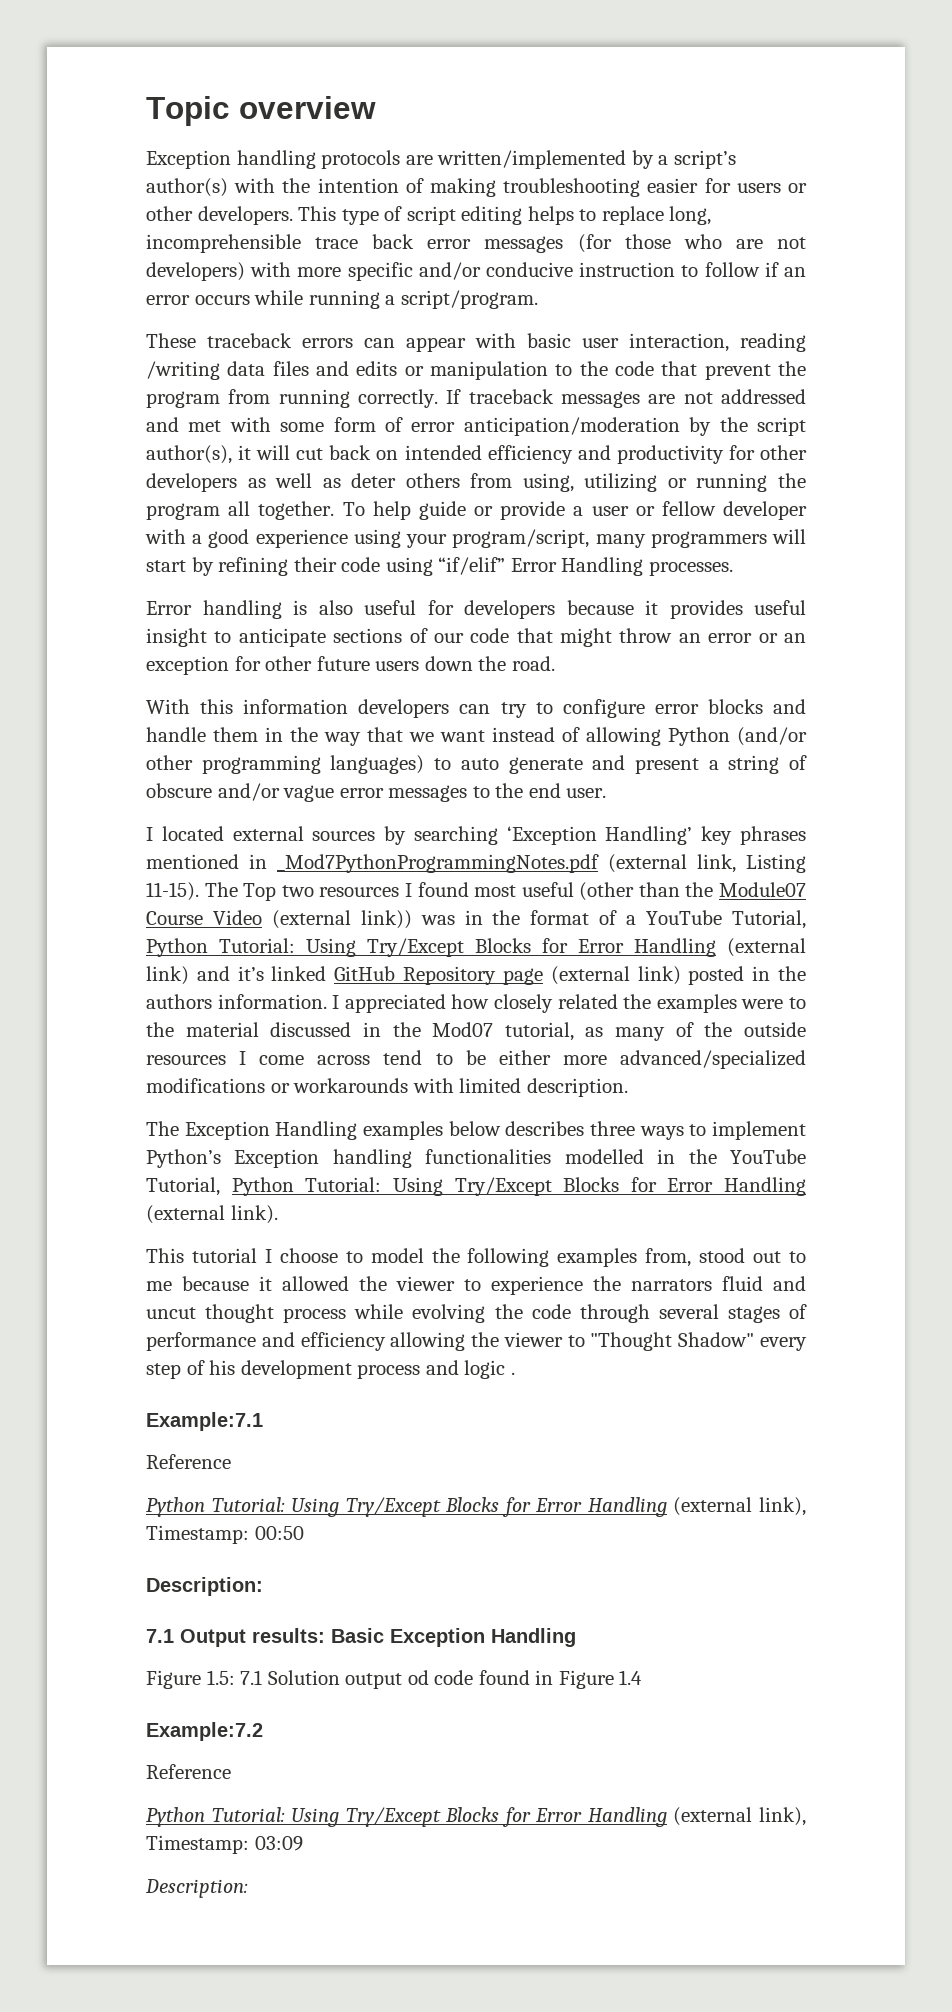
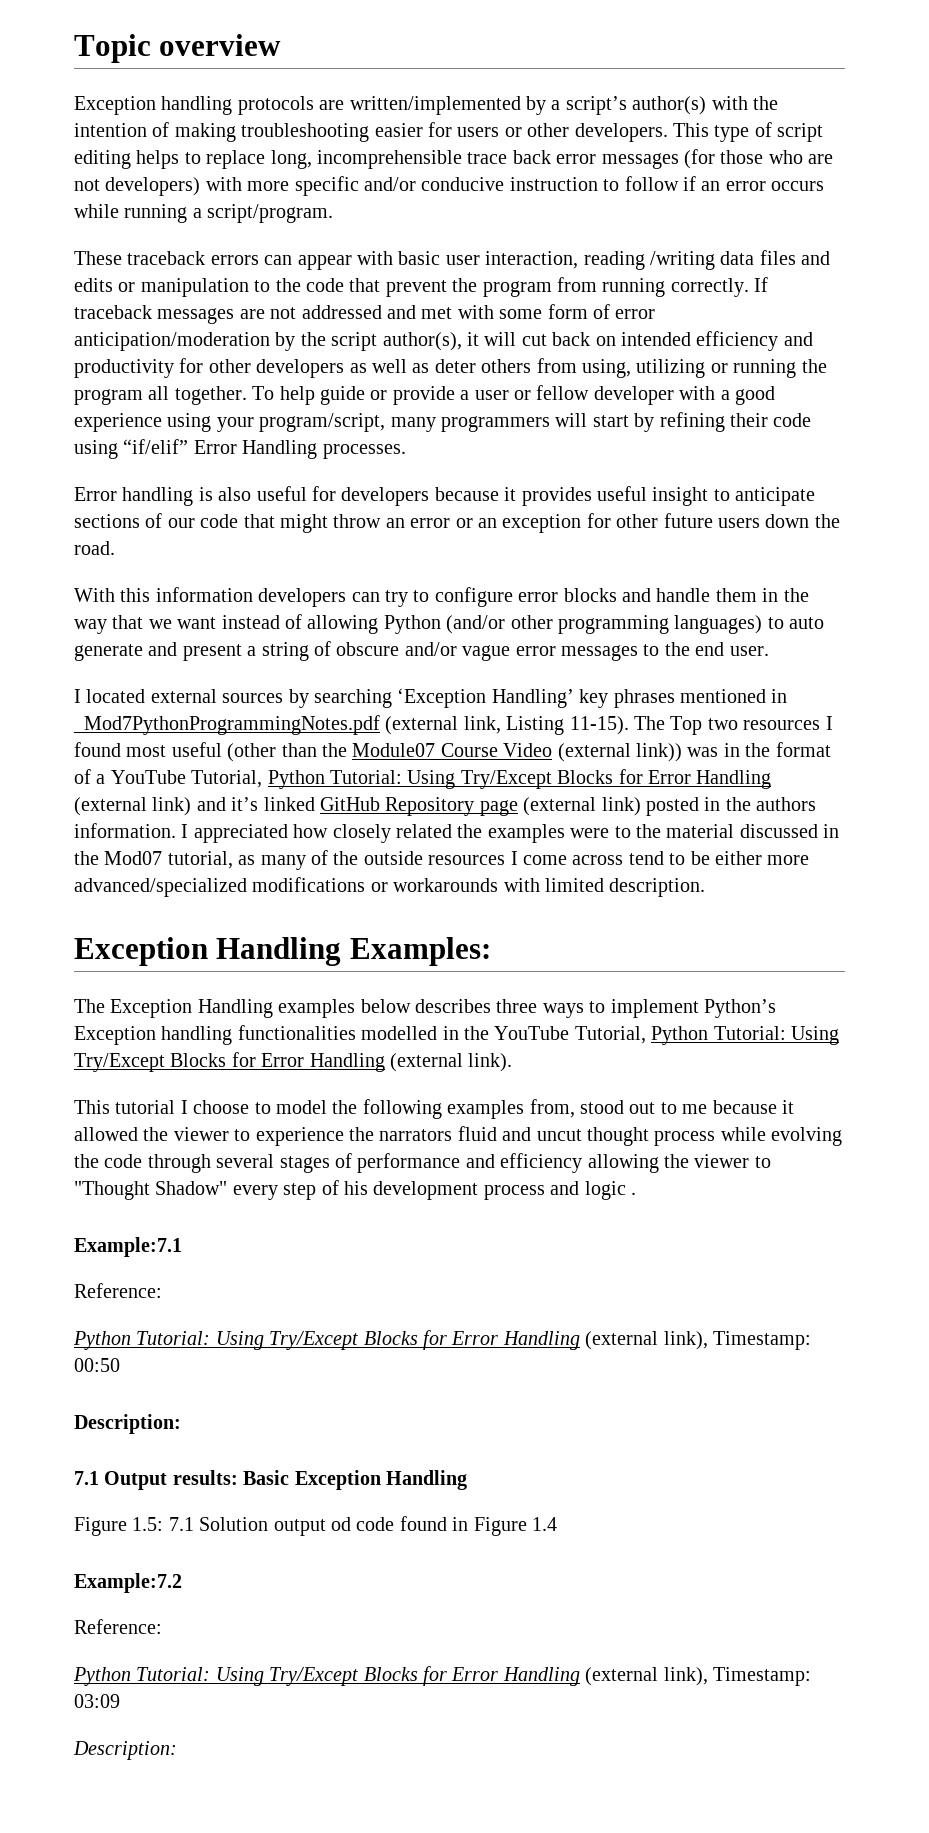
+ Exception Handling Examples:
  Example:7.1
- Reference
+ Reference:
  Example:7.2
- Reference
+ Reference:

